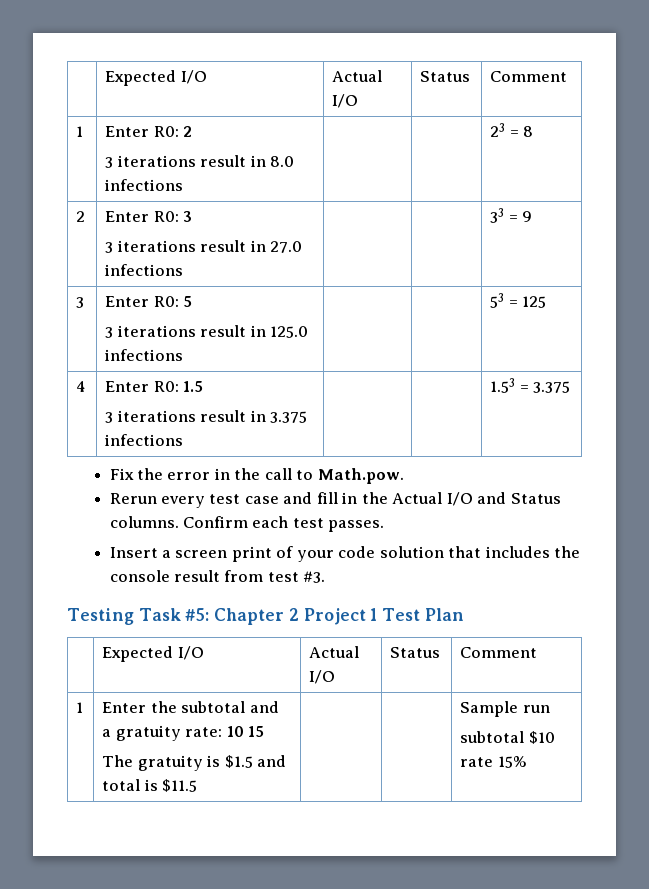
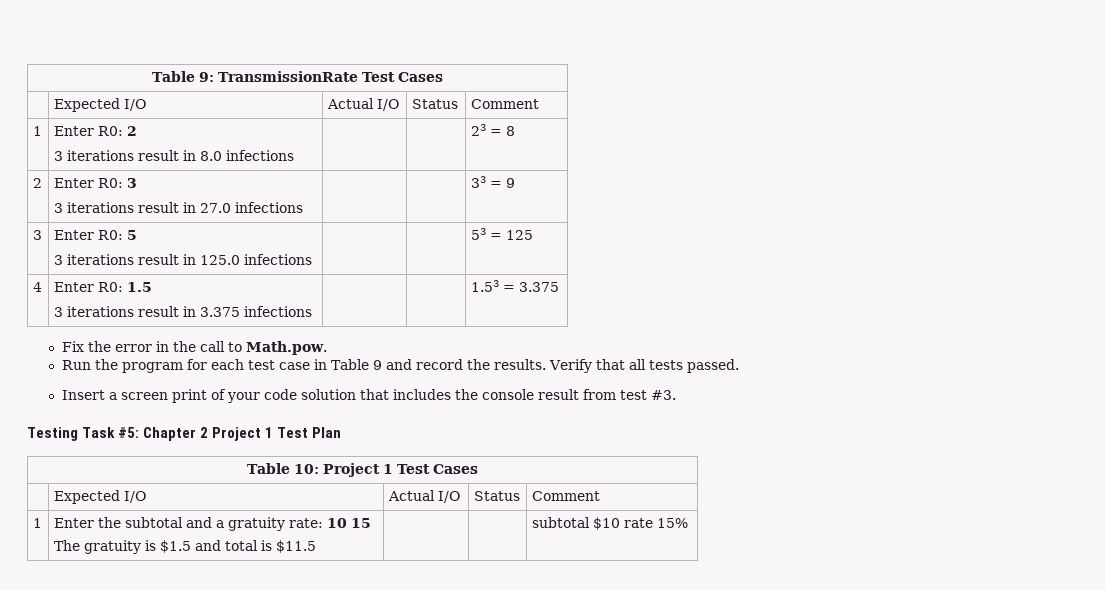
+ Table 9: TransmissionRate Test Cases
- Rerun every test case and fill in the Actual I/O and Status columns. Confirm each test passes.
+ Run the program for each test case in Table 9 and record the results. Verify that all tests passed.
+ Table 10: Project 1 Test Cases
  1 | Enter the subtotal and a gratuity rate: 10 15
- The gratuity is $1.5 and total is $11.5 | | | Sample run
- subtotal $10 rate 15%
+ The gratuity is $1.5 and total is $11.5 | | | subtotal $10 rate 15%

